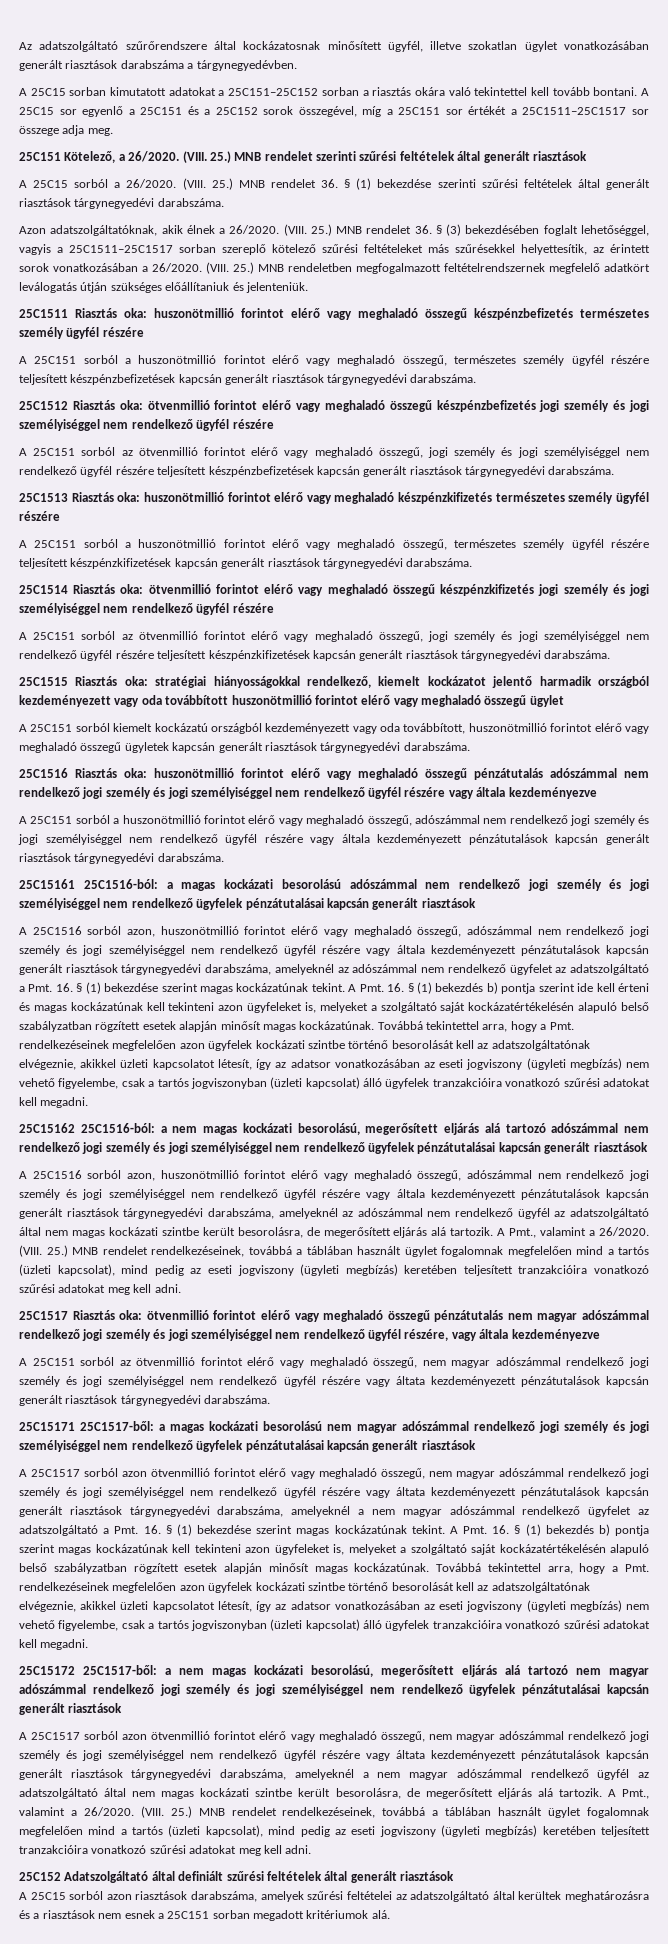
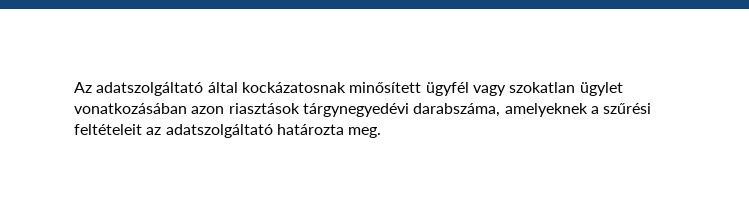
- Az adatszolgáltató szűrőrendszere által kockázatosnak minősített ügyfél, illetve szokatlan ügylet vonatkozásában generált riasztások darabszáma a tárgynegyedévben.
- A 25C15 sorban kimutatott adatokat a 25C151–25C152 sorban a riasztás okára való tekintettel kell tovább bontani. A 25C15 sor egyenlő a 25C151 és a 25C152 sorok összegével, míg a 25C151 sor értékét a 25C1511–25C1517 sor összege adja meg.
- 25C151 Kötelező, a 26/2020. (VIII. 25.) MNB rendelet szerinti szűrési feltételek által generált riasztások
- A 25C15 sorból a 26/2020. (VIII. 25.) MNB rendelet 36. § (1) bekezdése szerinti szűrési feltételek által generált riasztások tárgynegyedévi darabszáma.
- Azon adatszolgáltatóknak, akik élnek a 26/2020. (VIII. 25.) MNB rendelet 36. § (3) bekezdésében foglalt lehetőséggel, vagyis a 25C1511–25C1517 sorban szereplő kötelező szűrési feltételeket más szűrésekkel helyettesítik, az érintett sorok vonatkozásában a 26/2020. (VIII. 25.) MNB rendeletben megfogalmazott feltételrendszernek megfelelő adatkört leválogatás útján szükséges előállítaniuk és jelenteniük.
- 25C1511 Riasztás oka: huszonötmillió forintot elérő vagy meghaladó összegű készpénzbefizetés természetes személy ügyfél részére
- A 25C151 sorból a huszonötmillió forintot elérő vagy meghaladó összegű, természetes személy ügyfél részére teljesített készpénzbefizetések kapcsán generált riasztások tárgynegyedévi darabszáma.
- 25C1512 Riasztás oka: ötvenmillió forintot elérő vagy meghaladó összegű készpénzbefizetés jogi személy és jogi személyiséggel nem rendelkező ügyfél részére
- A 25C151 sorból az ötvenmillió forintot elérő vagy meghaladó összegű, jogi személy és jogi személyiséggel nem rendelkező ügyfél részére teljesített készpénzbefizetések kapcsán generált riasztások tárgynegyedévi darabszáma.
- 25C1513 Riasztás oka: huszonötmillió forintot elérő vagy meghaladó készpénzkifizetés természetes személy ügyfél részére
- A 25C151 sorból a huszonötmillió forintot elérő vagy meghaladó összegű, természetes személy ügyfél részére teljesített készpénzkifizetések kapcsán generált riasztások tárgynegyedévi darabszáma.
- 25C1514 Riasztás oka: ötvenmillió forintot elérő vagy meghaladó összegű készpénzkifizetés jogi személy és jogi személyiséggel nem rendelkező ügyfél részére
- A 25C151 sorból az ötvenmillió forintot elérő vagy meghaladó összegű, jogi személy és jogi személyiséggel nem rendelkező ügyfél részére teljesített készpénzkifizetések kapcsán generált riasztások tárgynegyedévi darabszáma.
- 25C1515 Riasztás oka: stratégiai hiányosságokkal rendelkező, kiemelt kockázatot jelentő harmadik országból kezdeményezett vagy oda továbbított huszonötmillió forintot elérő vagy meghaladó összegű ügylet
- A 25C151 sorból kiemelt kockázatú országból kezdeményezett vagy oda továbbított, huszonötmillió forintot elérő vagy meghaladó összegű ügyletek kapcsán generált riasztások tárgynegyedévi darabszáma.
- 25C1516 Riasztás oka: huszonötmillió forintot elérő vagy meghaladó összegű pénzátutalás adószámmal nem rendelkező jogi személy és jogi személyiséggel nem rendelkező ügyfél részére vagy általa kezdeményezve
- A 25C151 sorból a huszonötmillió forintot elérő vagy meghaladó összegű, adószámmal nem rendelkező jogi személy és jogi személyiséggel nem rendelkező ügyfél részére vagy általa kezdeményezett pénzátutalások kapcsán generált riasztások tárgynegyedévi darabszáma.
- 25C15161 25C1516-ból: a magas kockázati besorolású adószámmal nem rendelkező jogi személy és jogi személyiséggel nem rendelkező ügyfelek pénzátutalásai kapcsán generált riasztások
- A 25C1516 sorból azon, huszonötmillió forintot elérő vagy meghaladó összegű, adószámmal nem rendelkező jogi személy és jogi személyiséggel nem rendelkező ügyfél részére vagy általa kezdeményezett pénzátutalások kapcsán generált riasztások tárgynegyedévi darabszáma, amelyeknél az adószámmal nem rendelkező ügyfelet az adatszolgáltató a Pmt. 16. § (1) bekezdése szerint magas kockázatúnak tekint. A Pmt. 16. § (1) bekezdés b) pontja szerint ide kell érteni és magas kockázatúnak kell tekinteni azon ügyfeleket is, melyeket a szolgáltató saját kockázatértékelésén alapuló belső szabályzatban rögzített esetek alapján minősít magas kockázatúnak. Továbbá tekintettel arra, hogy a Pmt. rendelkezéseinek megfelelően azon ügyfelek kockázati szintbe történő besorolását kell az adatszolgáltatónak elvégeznie, akikkel üzleti kapcsolatot létesít, így az adatsor vonatkozásában az eseti jogviszony (ügyleti megbízás) nem vehető figyelembe, csak a tartós jogviszonyban (üzleti kapcsolat) álló ügyfelek tranzakcióira vonatkozó szűrési adatokat kell megadni.
- 25C15162 25C1516-ból: a nem magas kockázati besorolású, megerősített eljárás alá tartozó adószámmal nem rendelkező jogi személy és jogi személyiséggel nem rendelkező ügyfelek pénzátutalásai kapcsán generált riasztások
- A 25C1516 sorból azon, huszonötmillió forintot elérő vagy meghaladó összegű, adószámmal nem rendelkező jogi személy és jogi személyiséggel nem rendelkező ügyfél részére vagy általa kezdeményezett pénzátutalások kapcsán generált riasztások tárgynegyedévi darabszáma, amelyeknél az adószámmal nem rendelkező ügyfél az adatszolgáltató által nem magas kockázati szintbe került besorolásra, de megerősített eljárás alá tartozik. A Pmt., valamint a 26/2020. (VIII. 25.) MNB rendelet rendelkezéseinek, továbbá a táblában használt ügylet fogalomnak megfelelően mind a tartós (üzleti kapcsolat), mind pedig az eseti jogviszony (ügyleti megbízás) keretében teljesített tranzakcióira vonatkozó szűrési adatokat meg kell adni.
- 25C1517 Riasztás oka: ötvenmillió forintot elérő vagy meghaladó összegű pénzátutalás nem magyar adószámmal rendelkező jogi személy és jogi személyiséggel nem rendelkező ügyfél részére, vagy általa kezdeményezve
- A 25C151 sorból az ötvenmillió forintot elérő vagy meghaladó összegű, nem magyar adószámmal rendelkező jogi személy és jogi személyiséggel nem rendelkező ügyfél részére vagy áltata kezdeményezett pénzátutalások kapcsán generált riasztások tárgynegyedévi darabszáma.
- 25C15171 25C1517-ből: a magas kockázati besorolású nem magyar adószámmal rendelkező jogi személy és jogi személyiséggel nem rendelkező ügyfelek pénzátutalásai kapcsán generált riasztások
- A 25C1517 sorból azon ötvenmillió forintot elérő vagy meghaladó összegű, nem magyar adószámmal rendelkező jogi személy és jogi személyiséggel nem rendelkező ügyfél részére vagy áltata kezdeményezett pénzátutalások kapcsán generált riasztások tárgynegyedévi darabszáma, amelyeknél a nem magyar adószámmal rendelkező ügyfelet az adatszolgáltató a Pmt. 16. § (1) bekezdése szerint magas kockázatúnak tekint. A Pmt. 16. § (1) bekezdés b) pontja szerint magas kockázatúnak kell tekinteni azon ügyfeleket is, melyeket a szolgáltató saját kockázatértékelésén alapuló belső szabályzatban rögzített esetek alapján minősít magas kockázatúnak. Továbbá tekintettel arra, hogy a Pmt. rendelkezéseinek megfelelően azon ügyfelek kockázati szintbe történő besorolását kell az adatszolgáltatónak elvégeznie, akikkel üzleti kapcsolatot létesít, így az adatsor vonatkozásában az eseti jogviszony (ügyleti megbízás) nem vehető figyelembe, csak a tartós jogviszonyban (üzleti kapcsolat) álló ügyfelek tranzakcióira vonatkozó szűrési adatokat kell megadni.
- 25C15172 25C1517-ből: a nem magas kockázati besorolású, megerősített eljárás alá tartozó nem magyar adószámmal rendelkező jogi személy és jogi személyiséggel nem rendelkező ügyfelek pénzátutalásai kapcsán generált riasztások
- A 25C1517 sorból azon ötvenmillió forintot elérő vagy meghaladó összegű, nem magyar adószámmal rendelkező jogi személy és jogi személyiséggel nem rendelkező ügyfél részére vagy áltata kezdeményezett pénzátutalások kapcsán generált riasztások tárgynegyedévi darabszáma, amelyeknél a nem magyar adószámmal rendelkező ügyfél az adatszolgáltató által nem magas kockázati szintbe került besorolásra, de megerősített eljárás alá tartozik. A Pmt., valamint a 26/2020. (VIII. 25.) MNB rendelet rendelkezéseinek, továbbá a táblában használt ügylet fogalomnak megfelelően mind a tartós (üzleti kapcsolat), mind pedig az eseti jogviszony (ügyleti megbízás) keretében teljesített tranzakcióira vonatkozó szűrési adatokat meg kell adni.
- 25C152 Adatszolgáltató által definiált szűrési feltételek által generált riasztások
- A 25C15 sorból azon riasztások darabszáma, amelyek szűrési feltételei az adatszolgáltató által kerültek meghatározásra és a riasztások nem esnek a 25C151 sorban megadott kritériumok alá.
+ Az adatszolgáltató által kockázatosnak minősített ügyfél vagy szokatlan ügylet vonatkozásában azon riasztások tárgynegyedévi darabszáma, amelyeknek a szűrési feltételeit az adatszolgáltató határozta meg.

